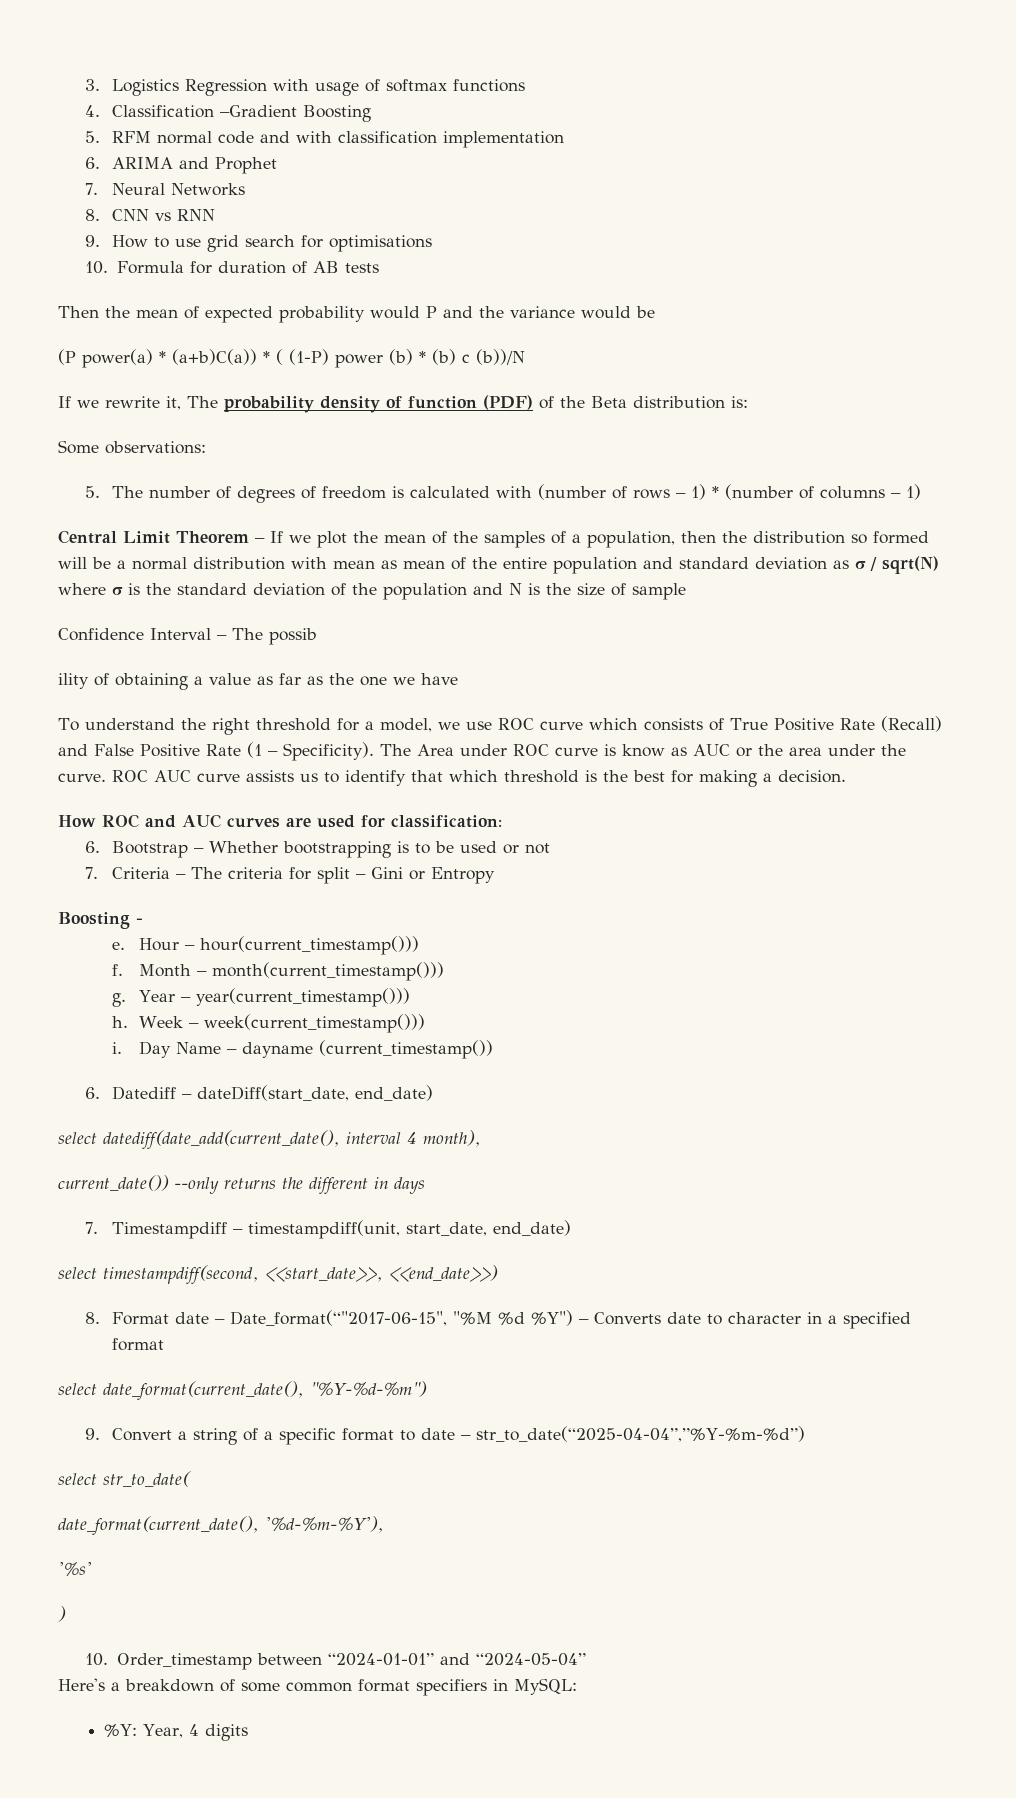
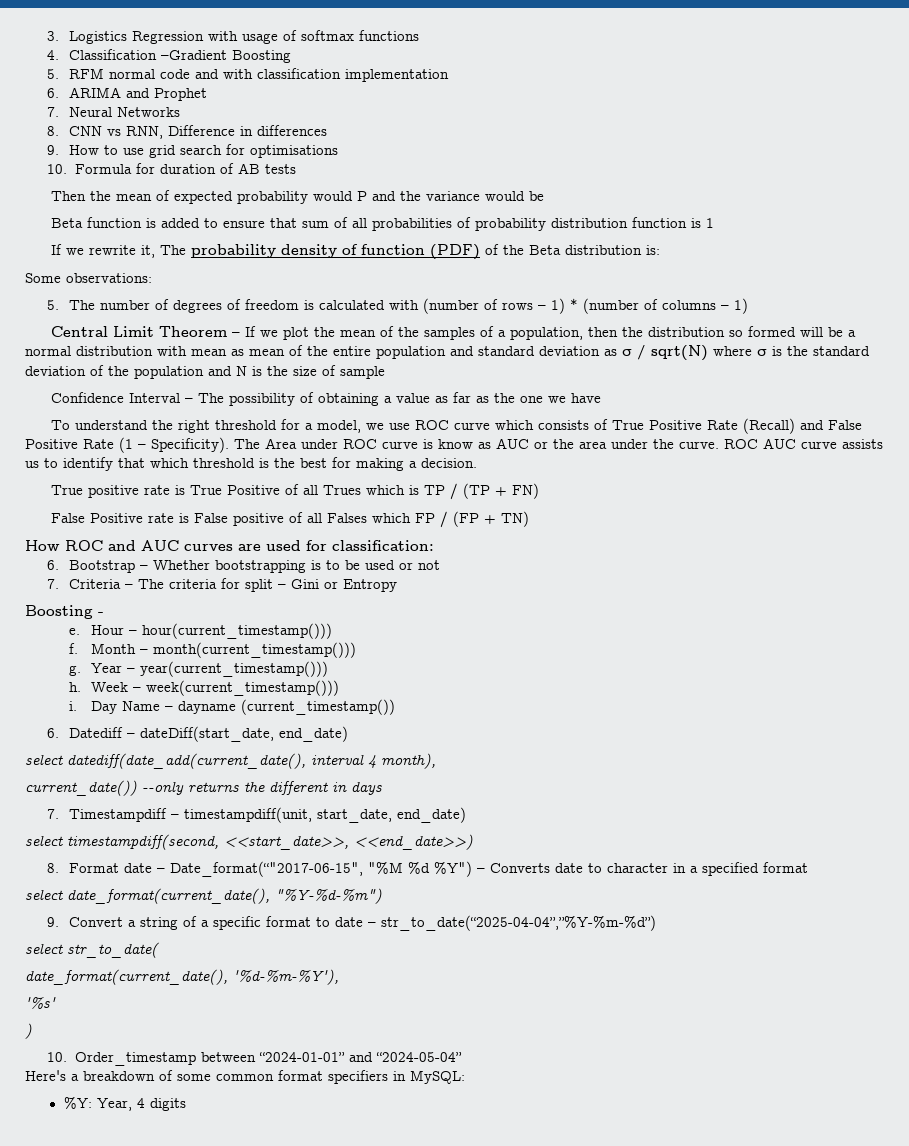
- 8. CNN vs RNN
+ 8. CNN vs RNN, Difference in differences
- (P power(a) * (a+b)C(a)) * ( (1-P) power (b) * (b) c (b))/N
+ Beta function is added to ensure that sum of all probabilities of probability distribution function is 1
- Confidence Interval – The possib
- ility of obtaining a value as far as the one we have
+ Confidence Interval – The possibility of obtaining a value as far as the one we have
+ True positive rate is True Positive of all Trues which is TP / (TP + FN)
+ False Positive rate is False positive of all Falses which FP / (FP + TN)

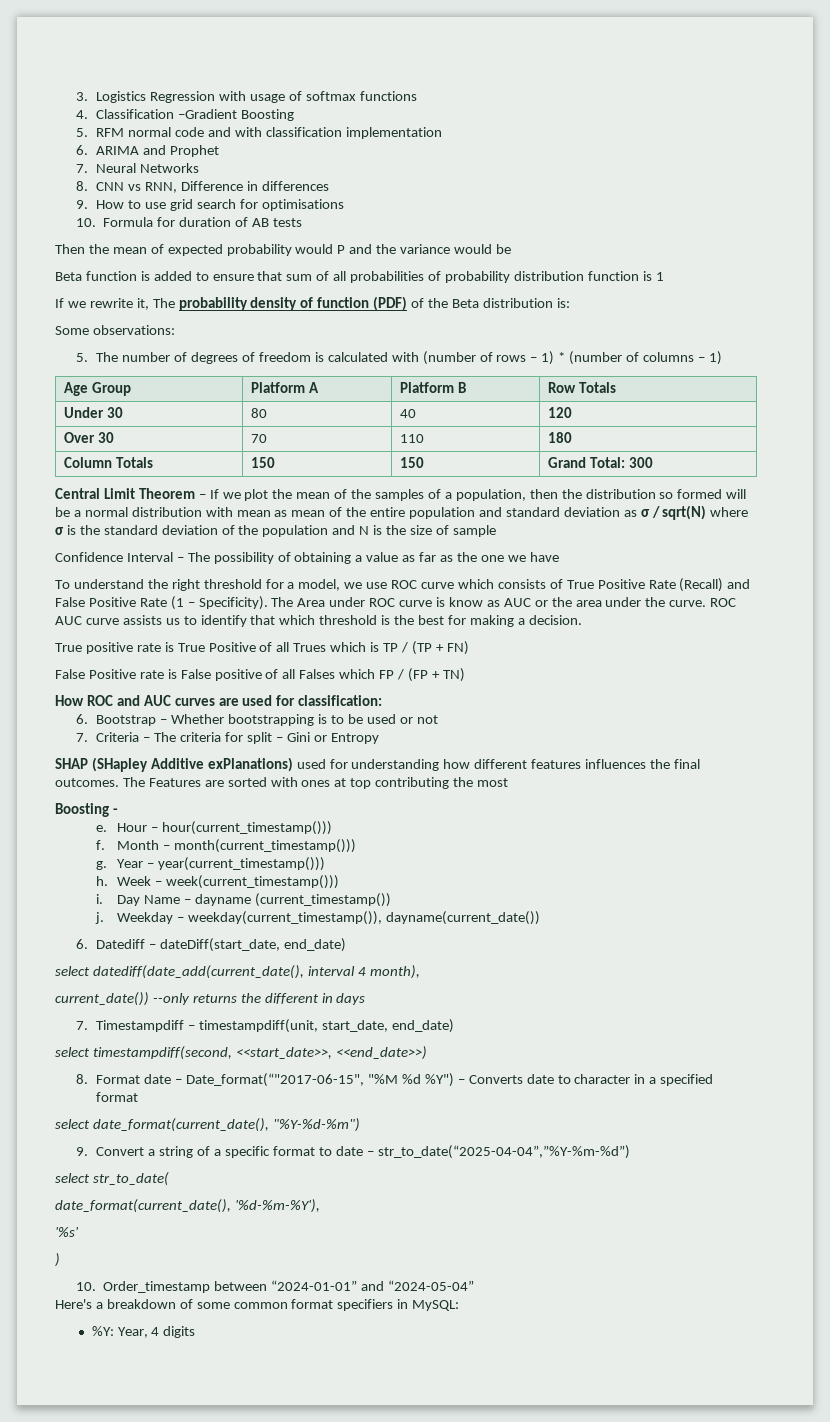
+ Age Group | Platform A | Platform B | Row Totals
+ Under 30 | 80 | 40 | 120
+ Over 30 | 70 | 110 | 180
+ Column Totals | 150 | 150 | Grand Total: 300
+ SHAP (SHapley Additive exPlanations) used for understanding how different features influences the final outcomes. The Features are sorted with ones at top contributing the most
+ j. Weekday – weekday(current_timestamp()), dayname(current_date())

